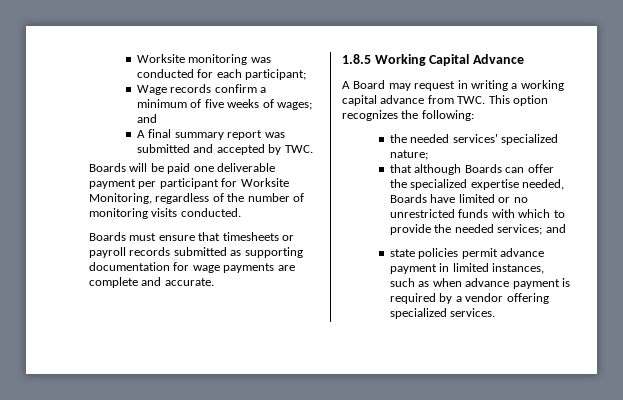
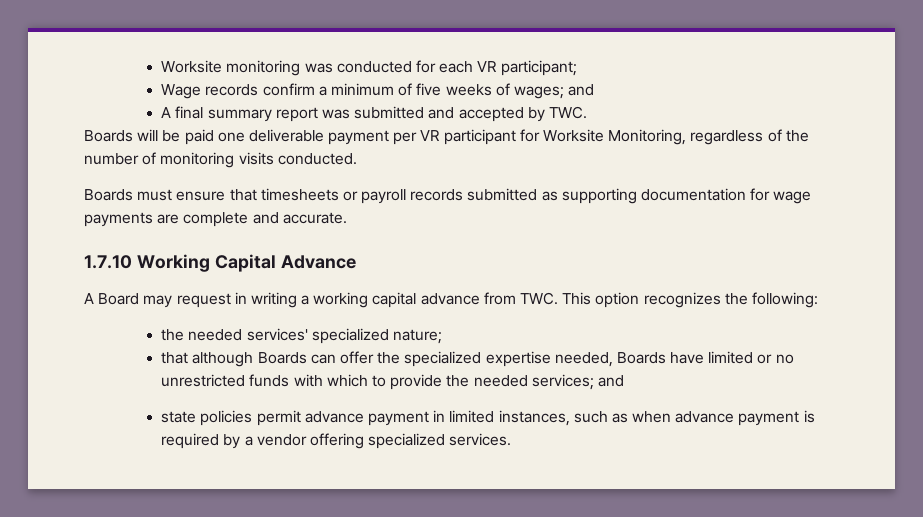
- Worksite monitoring was conducted for each participant;
+ Worksite monitoring was conducted for each VR participant;
- Boards will be paid one deliverable payment per participant for Worksite Monitoring, regardless of the number of monitoring visits conducted.
+ Boards will be paid one deliverable payment per VR participant for Worksite Monitoring, regardless of the number of monitoring visits conducted.
- 1.8.5 Working Capital Advance
+ 1.7.10 Working Capital Advance

